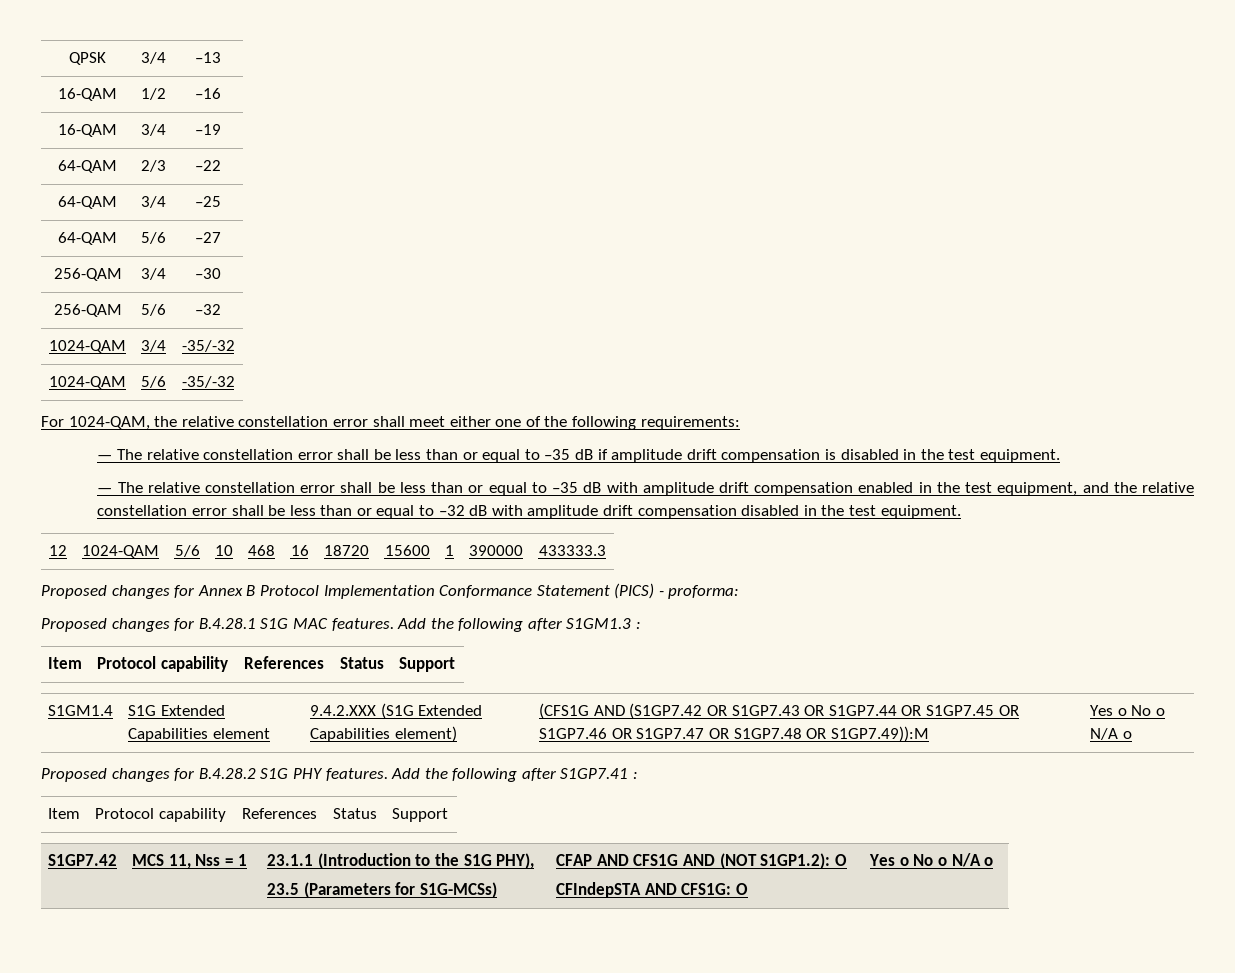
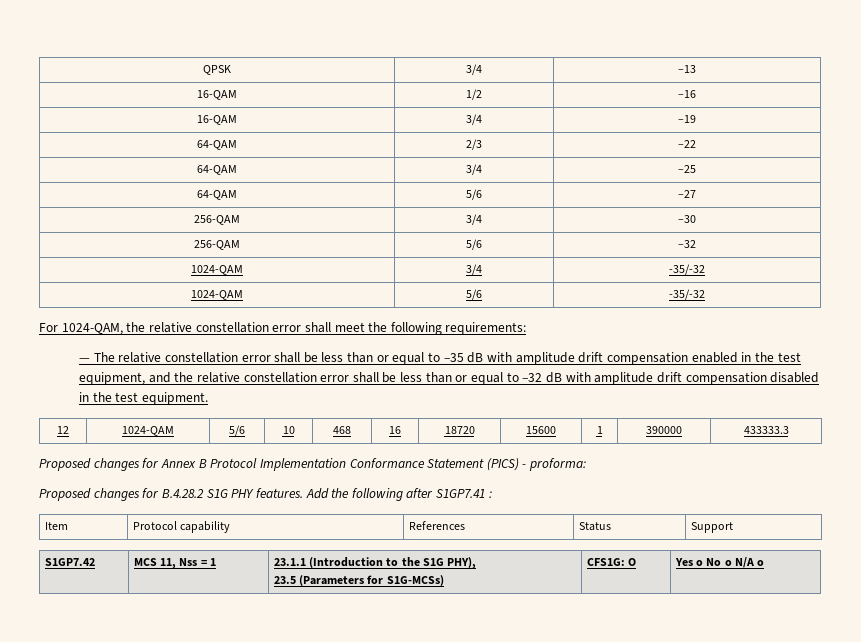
- For 1024-QAM, the relative constellation error shall meet either one of the following requirements:
+ For 1024-QAM, the relative constellation error shall meet the following requirements:
- — The relative constellation error shall be less than or equal to –35 dB if amplitude drift compensation is disabled in the test equipment.
- Proposed changes for B.4.28.1 S1G MAC features. Add the following after S1GM1.3 :
- Item | Protocol capability | References | Status | Support
- S1GM1.4 | S1G Extended Capabilities element | 9.4.2.XXX (S1G Extended Capabilities element) | (CFS1G AND (S1GP7.42 OR S1GP7.43 OR S1GP7.44 OR S1GP7.45 OR S1GP7.46 OR S1GP7.47 OR S1GP7.48 OR S1GP7.49)):M | Yes o No o N/A o
  S1GP7.42 | MCS 11, Nss = 1 | 23.1.1 (Introduction to the S1G PHY),
- 23.5 (Parameters for S1G-MCSs) | CFAP AND CFS1G AND (NOT S1GP1.2): O
- CFIndepSTA AND CFS1G: O | Yes o No o N/A o
+ 23.5 (Parameters for S1G-MCSs) | CFS1G: O | Yes o No o N/A o

